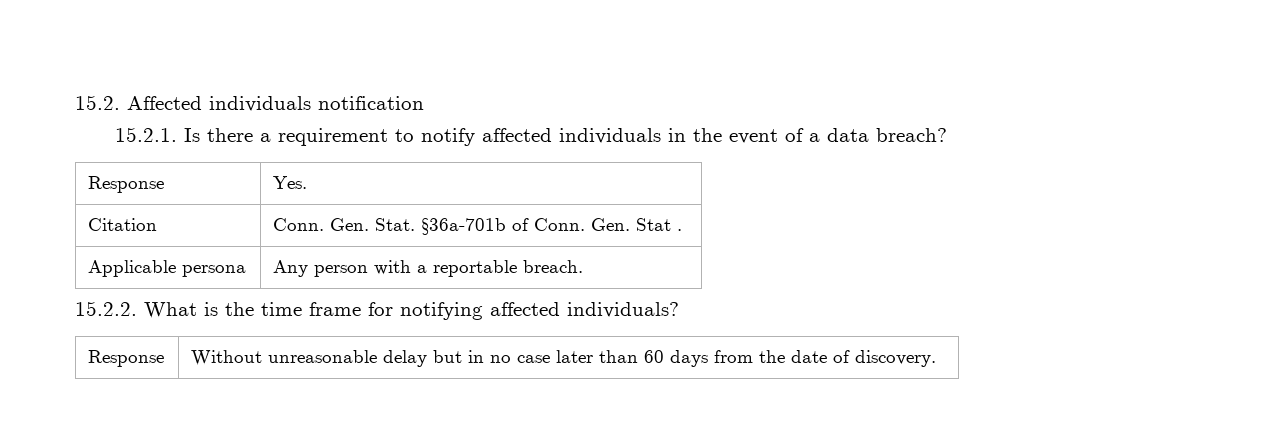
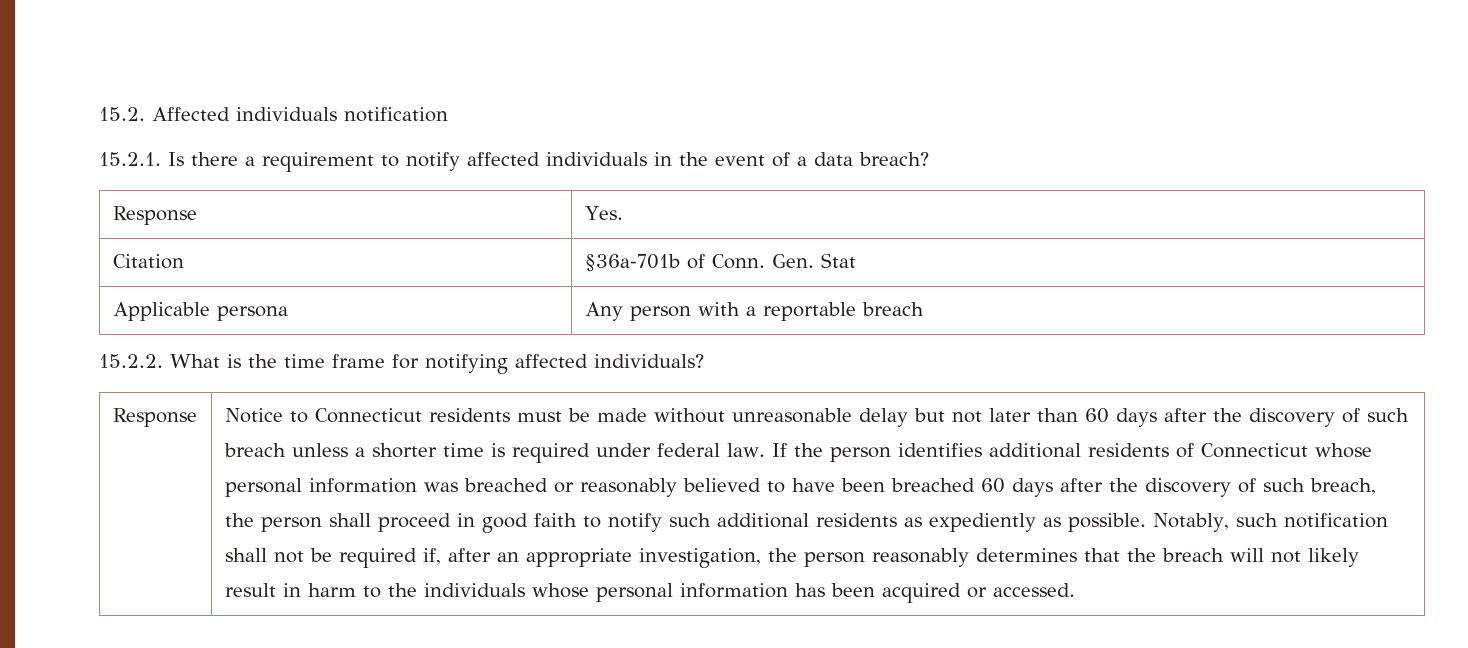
- Citation | Conn. Gen. Stat. §36a‑701b of Conn. Gen. Stat .
+ Citation | §36a‑701b of Conn. Gen. Stat
- Applicable persona | Any person with a reportable breach.
+ Applicable persona | Any person with a reportable breach
- Without unreasonable delay but in no case later than 60 days from the date of discovery.
+ Notice to Connecticut residents must be made without unreasonable delay but not later than 60 days after the discovery of such breach unless a shorter time is required under federal law. If the person identifies additional residents of Connecticut whose personal information was breached or reasonably believed to have been breached 60 days after the discovery of such breach, the person shall proceed in good faith to notify such additional residents as expediently as possible. Notably, such notification shall not be required if, after an appropriate investigation, the person reasonably determines that the breach will not likely result in harm to the individuals whose personal information has been acquired or accessed.

